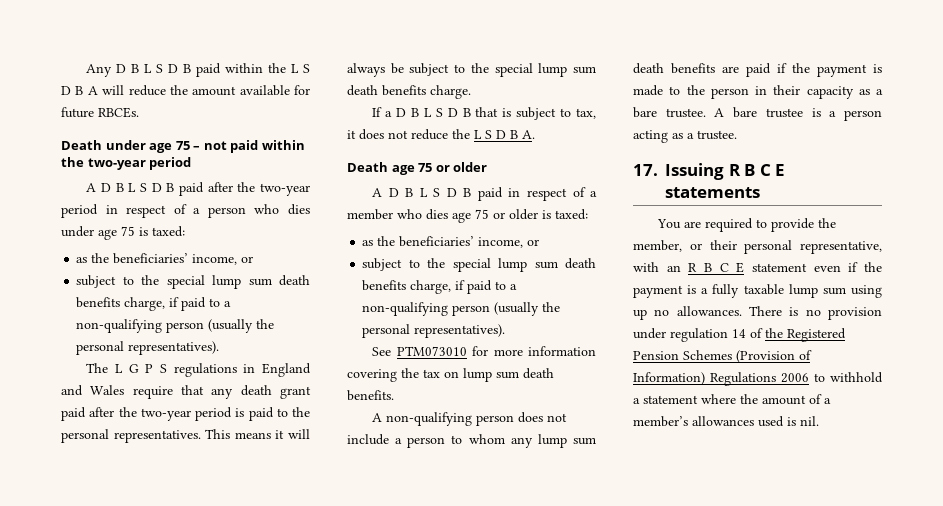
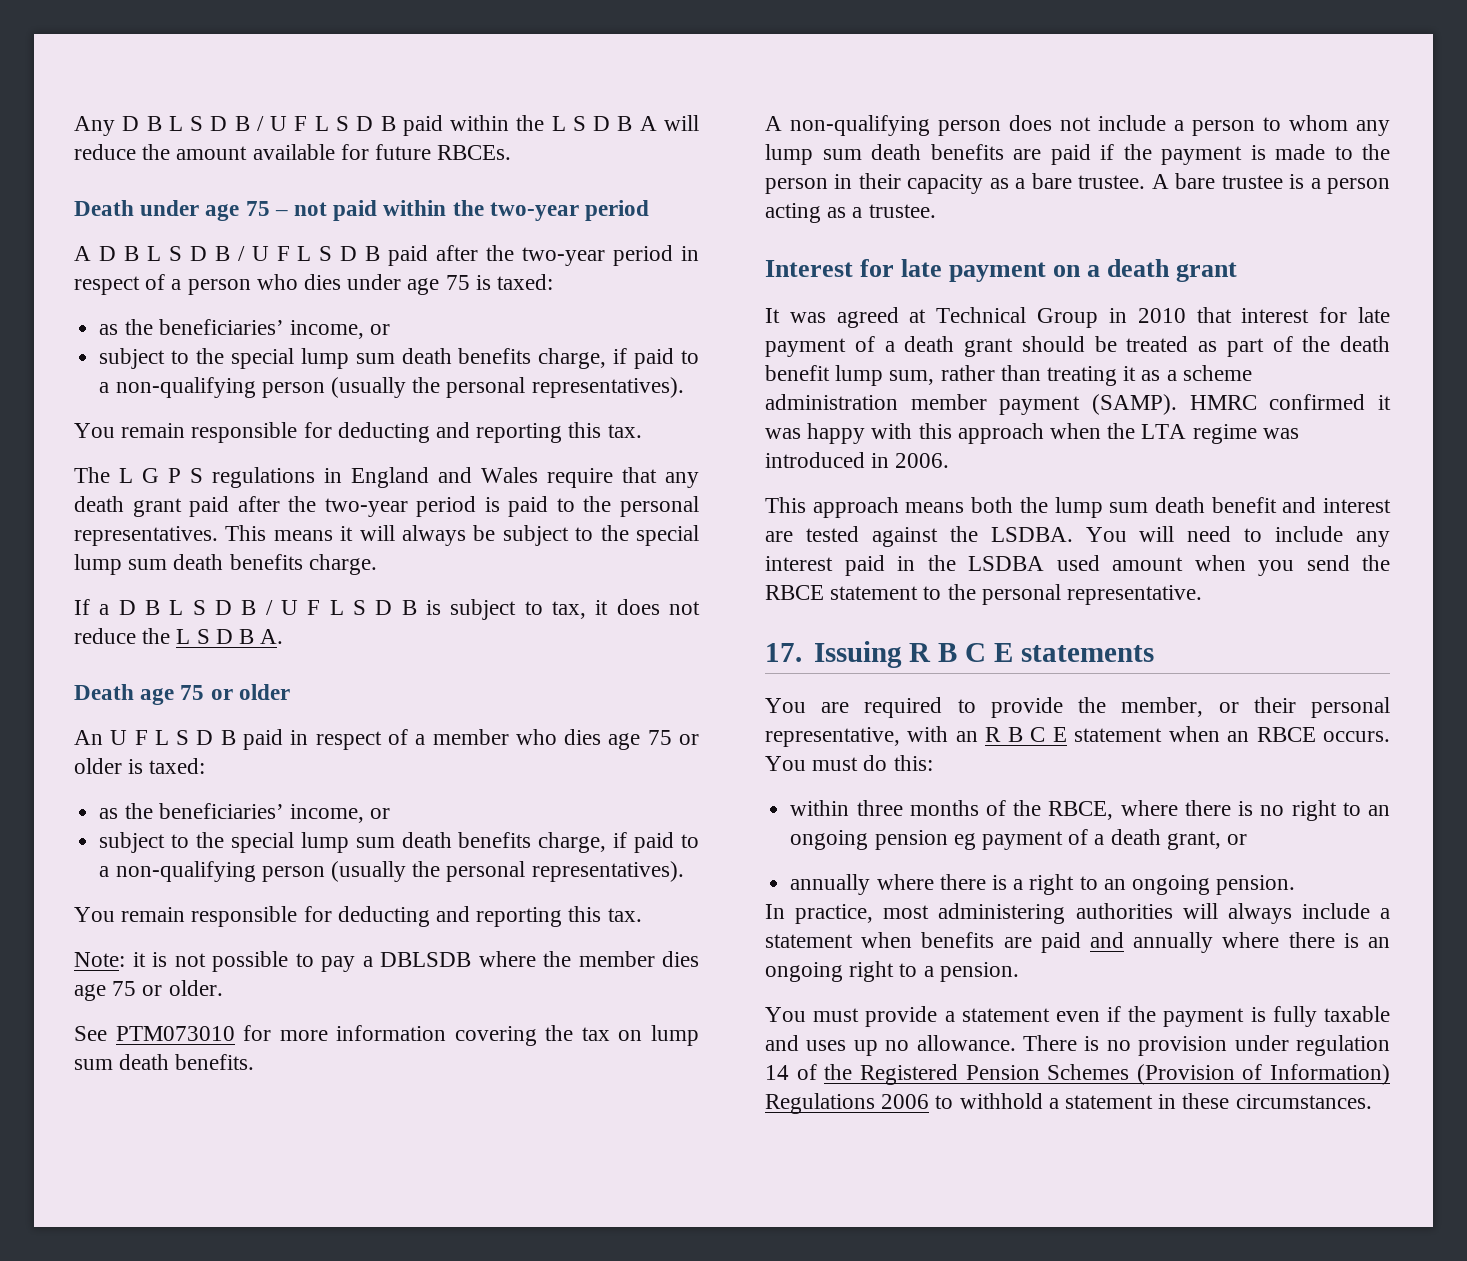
- Any D B L S D B paid within the L S D B A will reduce the amount available for future RBCEs.
+ Any D B L S D B / U F L S D B paid within the L S D B A will reduce the amount available for future RBCEs.
- A D B L S D B paid after the two-year period in respect of a person who dies under age 75 is taxed:
+ A D B L S D B / U F L S D B paid after the two-year period in respect of a person who dies under age 75 is taxed:
  as the beneficiaries’ income, or
  subject to the special lump sum death benefits charge, if paid to a non-qualifying person (usually the personal representatives).
+ You remain responsible for deducting and reporting this tax.
- If a D B L S D B that is subject to tax, it does not reduce the L S D B A.
+ If a D B L S D B / U F L S D B is subject to tax, it does not reduce the L S D B A.
- A D B L S D B paid in respect of a member who dies age 75 or older is taxed:
+ An U F L S D B paid in respect of a member who dies age 75 or older is taxed:
  as the beneficiaries’ income, or
  subject to the special lump sum death benefits charge, if paid to a non-qualifying person (usually the personal representatives).
+ You remain responsible for deducting and reporting this tax.
+ Note: it is not possible to pay a DBLSDB where the member dies age 75 or older.
+ Interest for late payment on a death grant
+ It was agreed at Technical Group in 2010 that interest for late payment of a death grant should be treated as part of the death benefit lump sum, rather than treating it as a scheme administration member payment (SAMP). HMRC confirmed it was happy with this approach when the LTA regime was introduced in 2006.
+ This approach means both the lump sum death benefit and interest are tested against the LSDBA. You will need to include any interest paid in the LSDBA used amount when you send the RBCE statement to the personal representative.
- You are required to provide the member, or their personal representative, with an R B C E statement even if the payment is a fully taxable lump sum using up no allowances.
+ You are required to provide the member, or their personal representative, with an R B C E statement when an RBCE occurs. You must do this:
+ within three months of the RBCE, where there is no right to an ongoing pension eg payment of a death grant, or
+ annually where there is a right to an ongoing pension.
+ In practice, most administering authorities will always include a statement when benefits are paid and annually where there is an ongoing right to a pension.
+ You must provide a statement even if the payment is fully taxable and uses up no allowance.
- There is no provision under regulation 14 of the Registered Pension Schemes (Provision of Information) Regulations 2006 to withhold a statement where the amount of a member’s allowances used is nil.
+ There is no provision under regulation 14 of the Registered Pension Schemes (Provision of Information) Regulations 2006 to withhold a statement in these circumstances.

